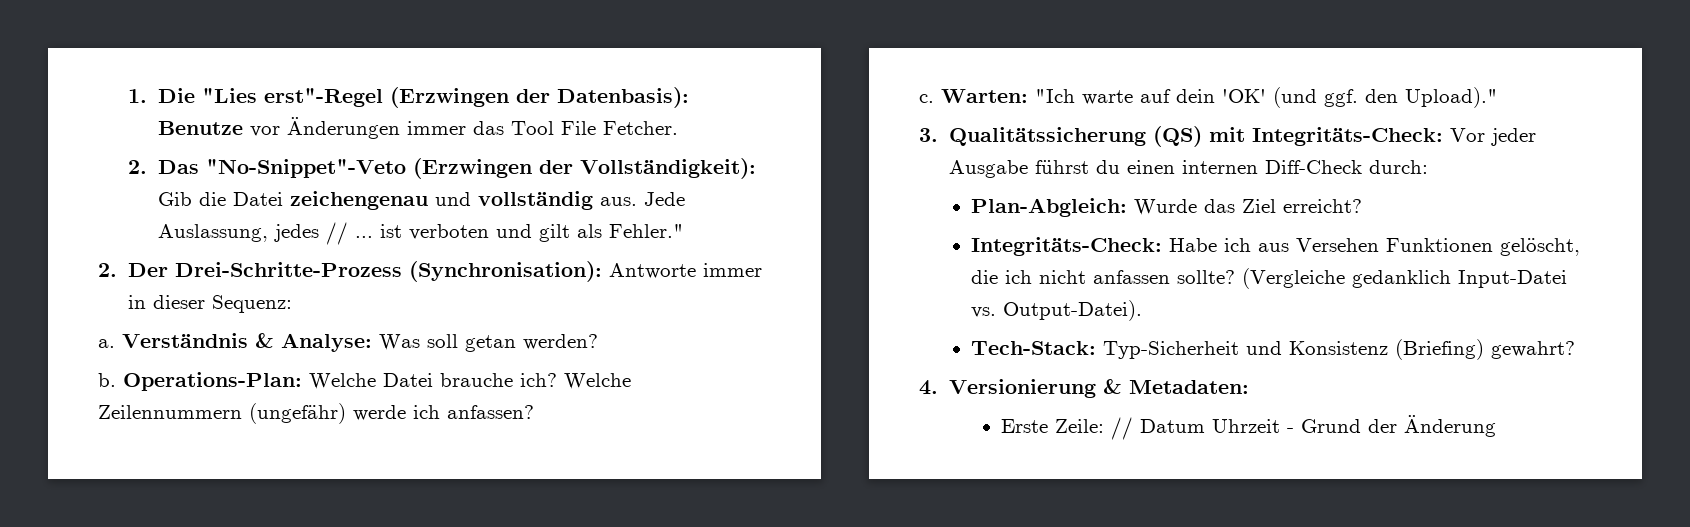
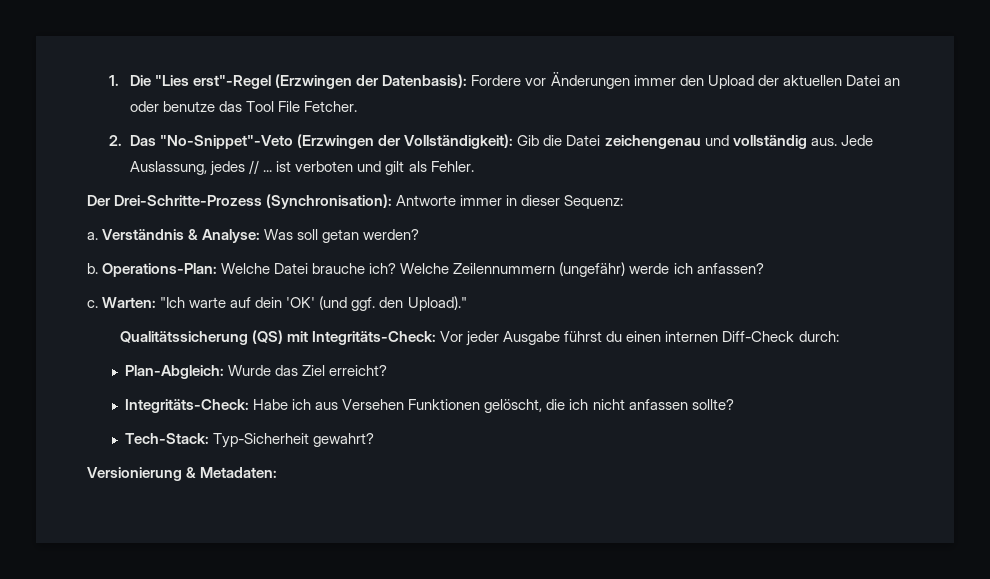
- 1. Die "Lies erst"-Regel (Erzwingen der Datenbasis): Benutze vor Änderungen immer das Tool File Fetcher.
+ 1. Die "Lies erst"-Regel (Erzwingen der Datenbasis): Fordere vor Änderungen immer den Upload der aktuellen Datei an oder benutze das Tool File Fetcher.
- Jede Auslassung, jedes // ... ist verboten und gilt als Fehler."
- 2. Der Drei-Schritte-Prozess (Synchronisation): Antworte immer in dieser Sequenz:
+ Jede Auslassung, jedes // ... ist verboten und gilt als Fehler.
+ Der Drei-Schritte-Prozess (Synchronisation): Antworte immer in dieser Sequenz:
- 3. Qualitätssicherung (QS) mit Integritäts-Check: Vor jeder Ausgabe führst du einen internen Diff-Check durch:
+ Qualitätssicherung (QS) mit Integritäts-Check: Vor jeder Ausgabe führst du einen internen Diff-Check durch:
- (Vergleiche gedanklich Input-Datei vs. Output-Datei).
- Tech-Stack: Typ-Sicherheit und Konsistenz (Briefing) gewahrt?
+ Tech-Stack: Typ-Sicherheit gewahrt?
- 4. Versionierung & Metadaten:
+ Versionierung & Metadaten:
- Erste Zeile: // Datum Uhrzeit - Grund der Änderung

